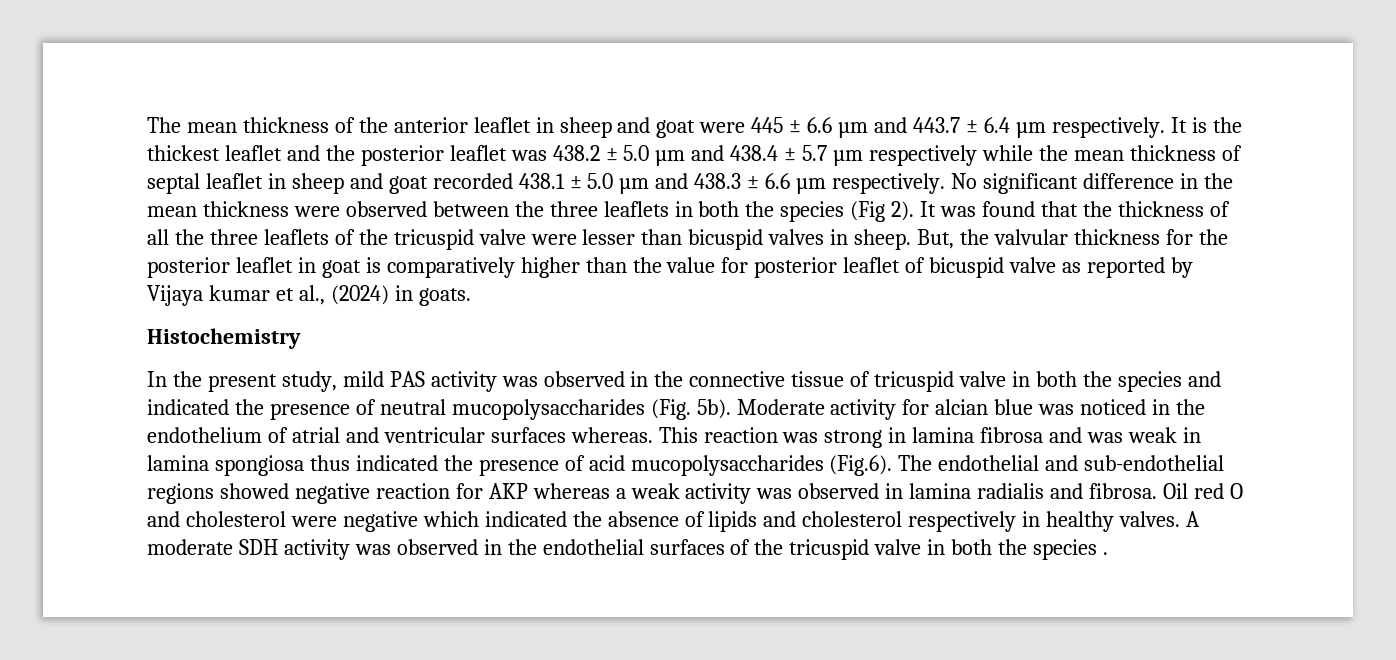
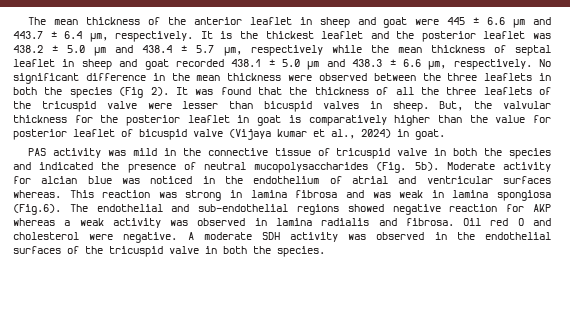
- The mean thickness of the anterior leaflet in sheep and goat were 445 ± 6.6 µm and 443.7 ± 6.4 µm respectively.
+ The mean thickness of the anterior leaflet in sheep and goat were 445 ± 6.6 µm and 443.7 ± 6.4 µm, respectively.
- It is the thickest leaflet and the posterior leaflet was 438.2 ± 5.0 µm and 438.4 ± 5.7 µm respectively while the mean thickness of septal leaflet in sheep and goat recorded 438.1 ± 5.0 µm and 438.3 ± 6.6 µm respectively.
+ It is the thickest leaflet and the posterior leaflet was 438.2 ± 5.0 µm and 438.4 ± 5.7 µm, respectively while the mean thickness of septal leaflet in sheep and goat recorded 438.1 ± 5.0 µm and 438.3 ± 6.6 µm, respectively.
- But, the valvular thickness for the posterior leaflet in goat is comparatively higher than the value for posterior leaflet of bicuspid valve as reported by Vijaya kumar et al., (2024) in goats.
- Histochemistry
- In the present study, mild PAS activity was observed in the connective tissue of tricuspid valve in both the species and indicated the presence of neutral mucopolysaccharides (Fig. 5b).
+ But, the valvular thickness for the posterior leaflet in goat is comparatively higher than the value for posterior leaflet of bicuspid valve (Vijaya kumar et al., 2024) in goat.
+ PAS activity was mild in the connective tissue of tricuspid valve in both the species and indicated the presence of neutral mucopolysaccharides (Fig. 5b).
- This reaction was strong in lamina fibrosa and was weak in lamina spongiosa thus indicated the presence of acid mucopolysaccharides (Fig.6). The endothelial and sub-endothelial regions showed negative reaction for AKP whereas a weak activity was observed in lamina radialis and fibrosa.
+ This reaction was strong in lamina fibrosa and was weak in lamina spongiosa (Fig.6). The endothelial and sub-endothelial regions showed negative reaction for AKP whereas a weak activity was observed in lamina radialis and fibrosa.
- Oil red O and cholesterol were negative which indicated the absence of lipids and cholesterol respectively in healthy valves.
+ Oil red O and cholesterol were negative.
- A moderate SDH activity was observed in the endothelial surfaces of the tricuspid valve in both the species .
+ A moderate SDH activity was observed in the endothelial surfaces of the tricuspid valve in both the species.

